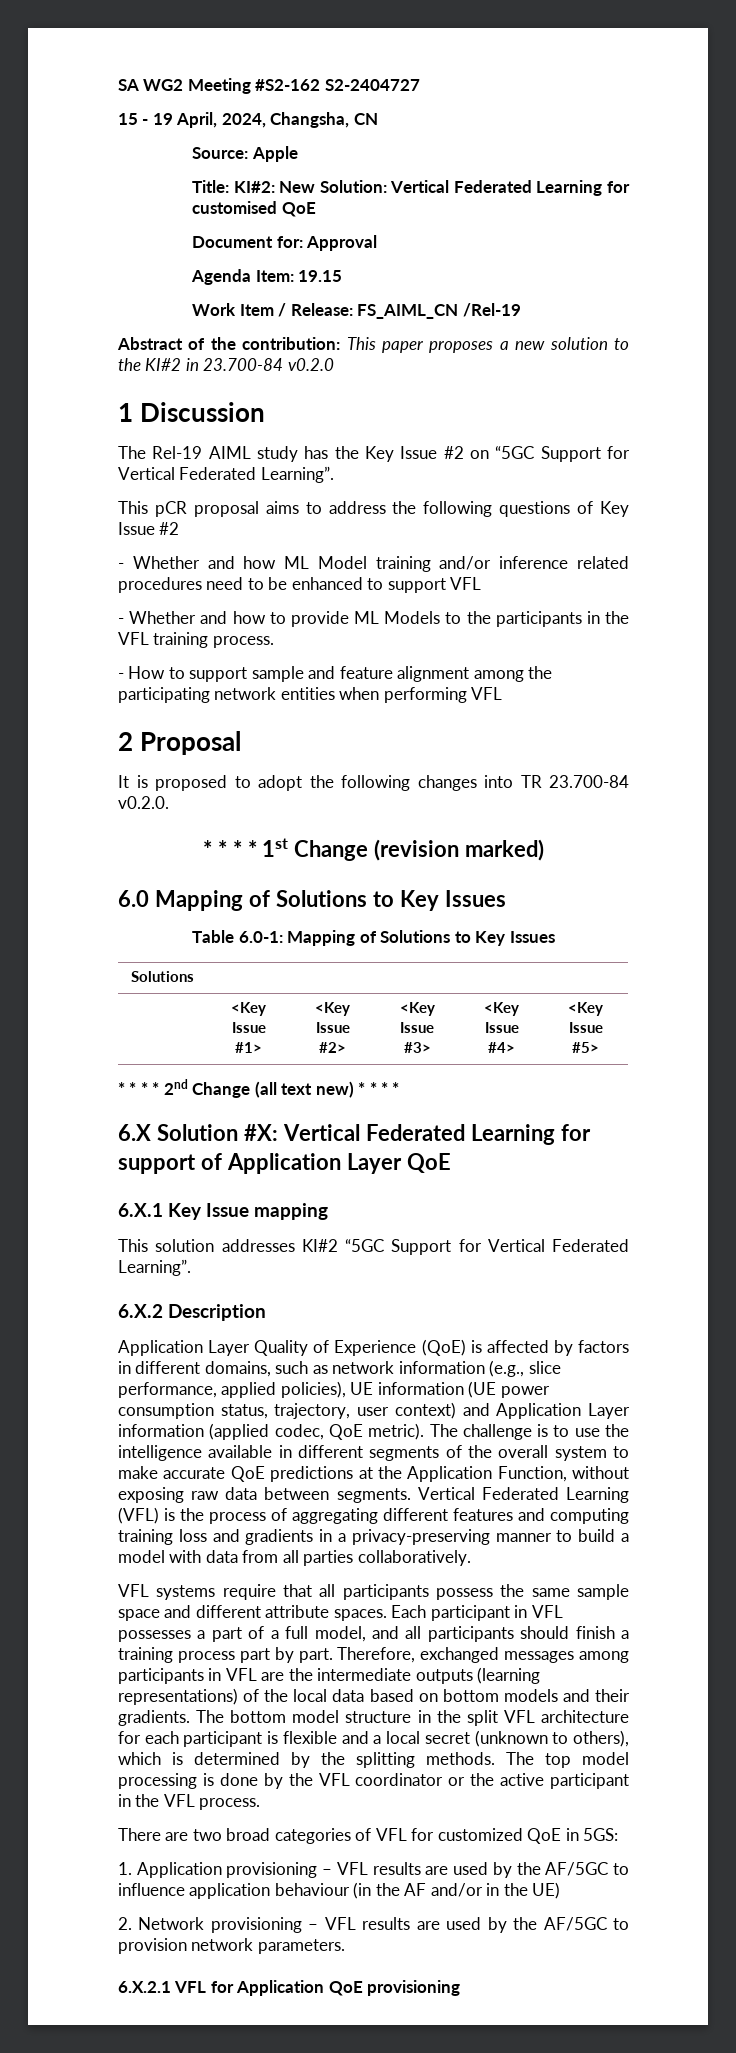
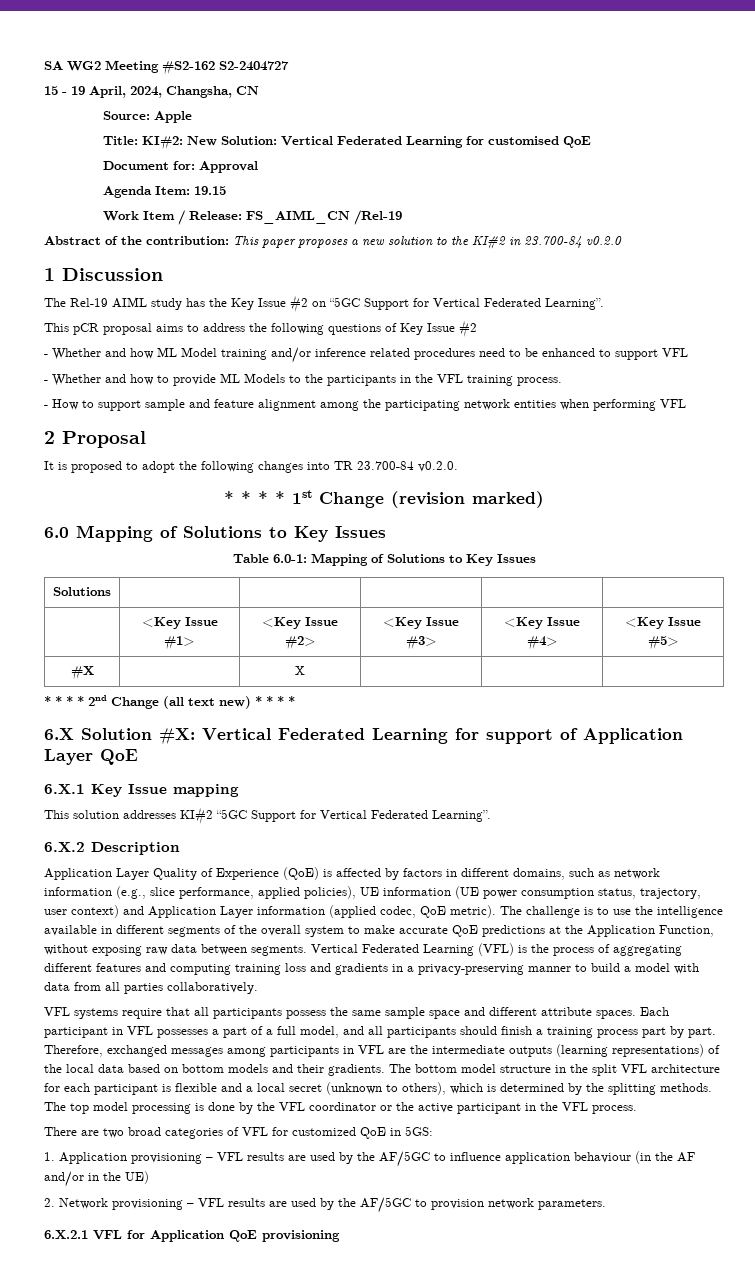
+ #X | | X | | |

